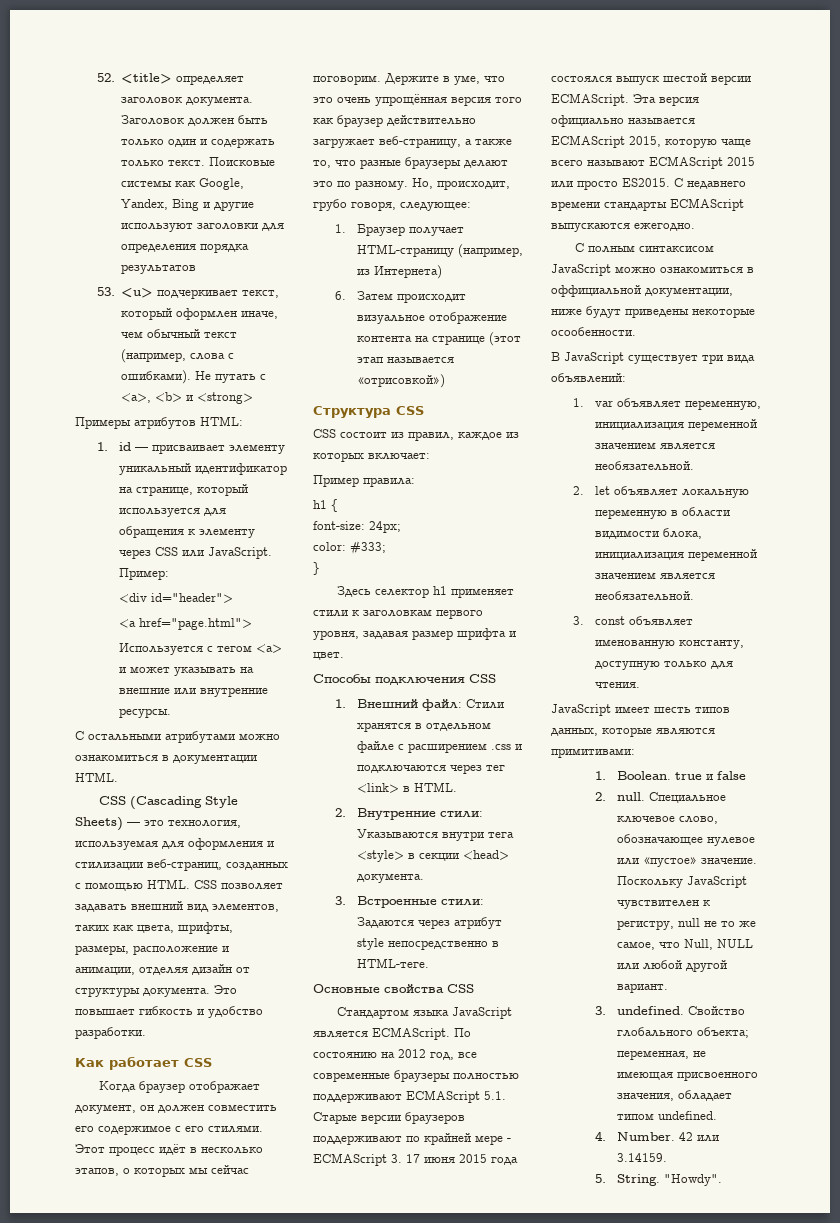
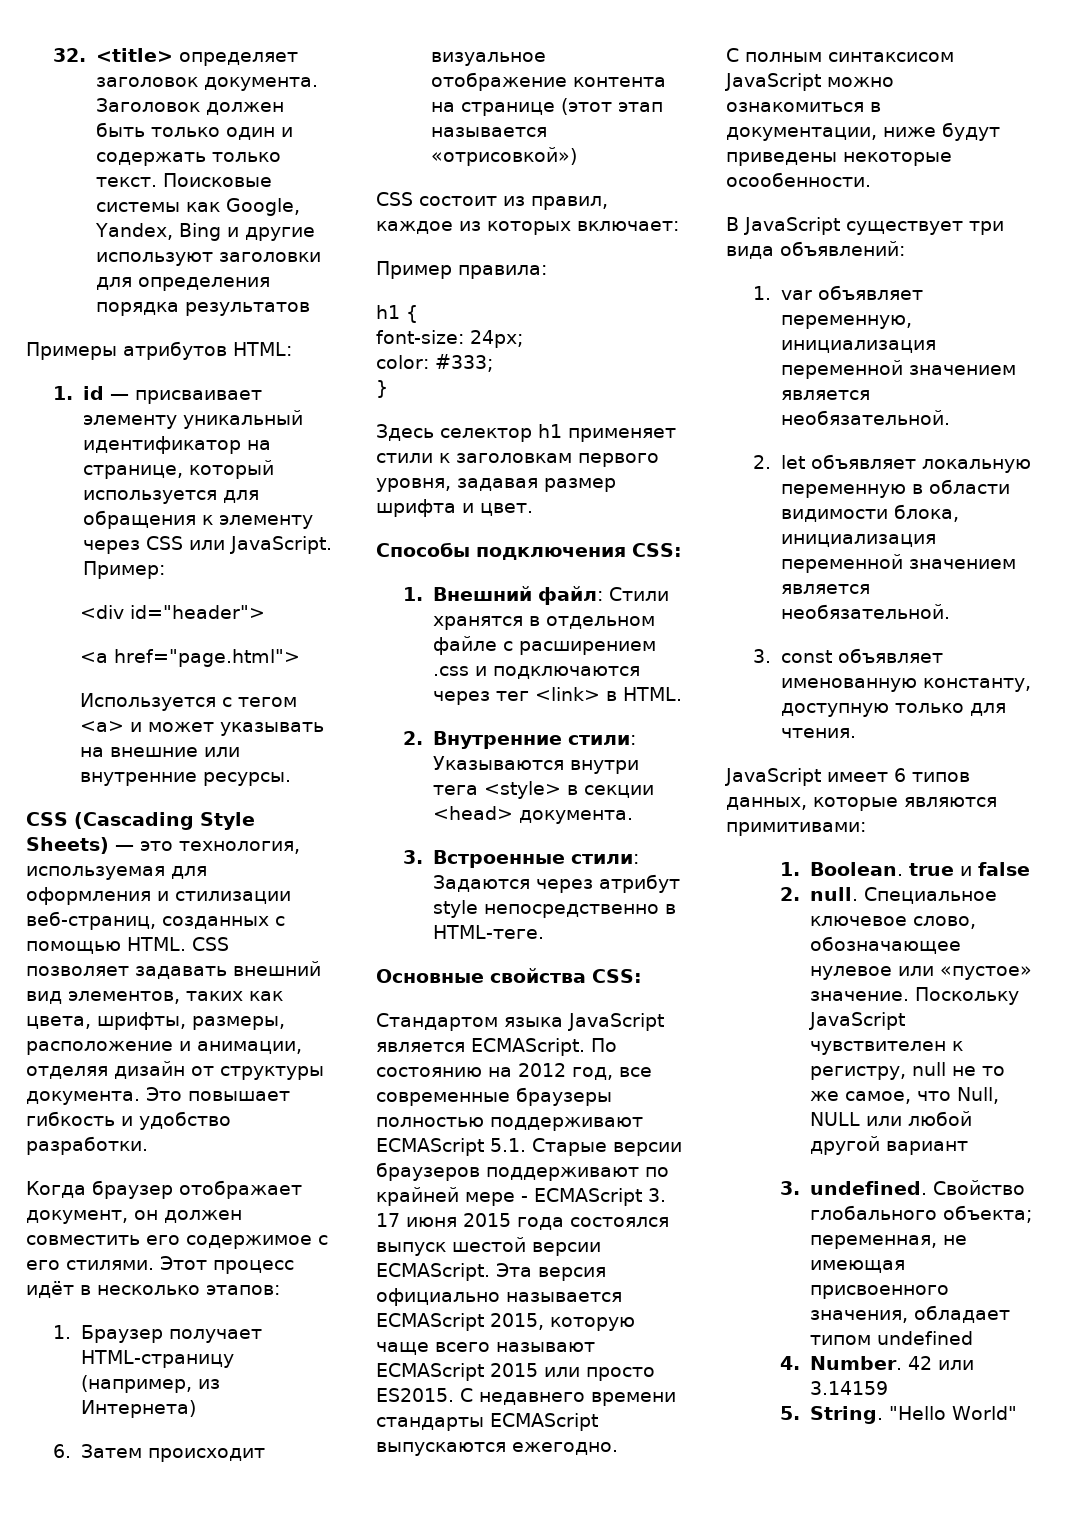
- 52. <title> определяет заголовок документа.
+ 32. <title> определяет заголовок документа.
- 53. <u> подчеркивает текст, который оформлен иначе, чем обычный текст (например, слова с ошибками). Не путать с <a>, <b> и <strong>
- С остальными атрибутами можно ознакомиться в документации HTML.
- Как работает CSS
- Этот процесс идёт в несколько этапов, о которых мы сейчас поговорим. Держите в уме, что это очень упрощённая версия того как браузер действительно загружает веб-страницу, а также то, что разные браузеры делают это по разному. Но, происходит, грубо говоря, следующее:
+ Этот процесс идёт в несколько этапов:
- Структура CSS
- Способы подключения CSS
+ Способы подключения CSS:
- Основные свойства CSS
+ Основные свойства CSS:
- С полным синтаксисом JavaScript можно ознакомиться в оффициальной документации, ниже будут приведены некоторые осообенности.
+ С полным синтаксисом JavaScript можно ознакомиться в документации, ниже будут приведены некоторые осообенности.
- JavaScript имеет шесть типов данных, которые являются примитивами:
+ JavaScript имеет 6 типов данных, которые являются примитивами:
- Поскольку JavaScript чувствителен к регистру, null не то же самое, что Null, NULL или любой другой вариант.
+ Поскольку JavaScript чувствителен к регистру, null не то же самое, что Null, NULL или любой другой вариант
- Свойство глобального объекта; переменная, не имеющая присвоенного значения, обладает типом undefined.
+ Свойство глобального объекта; переменная, не имеющая присвоенного значения, обладает типом undefined
- 42 или 3.14159.
+ 42 или 3.14159
- "Howdy".
+ "Hello World"

